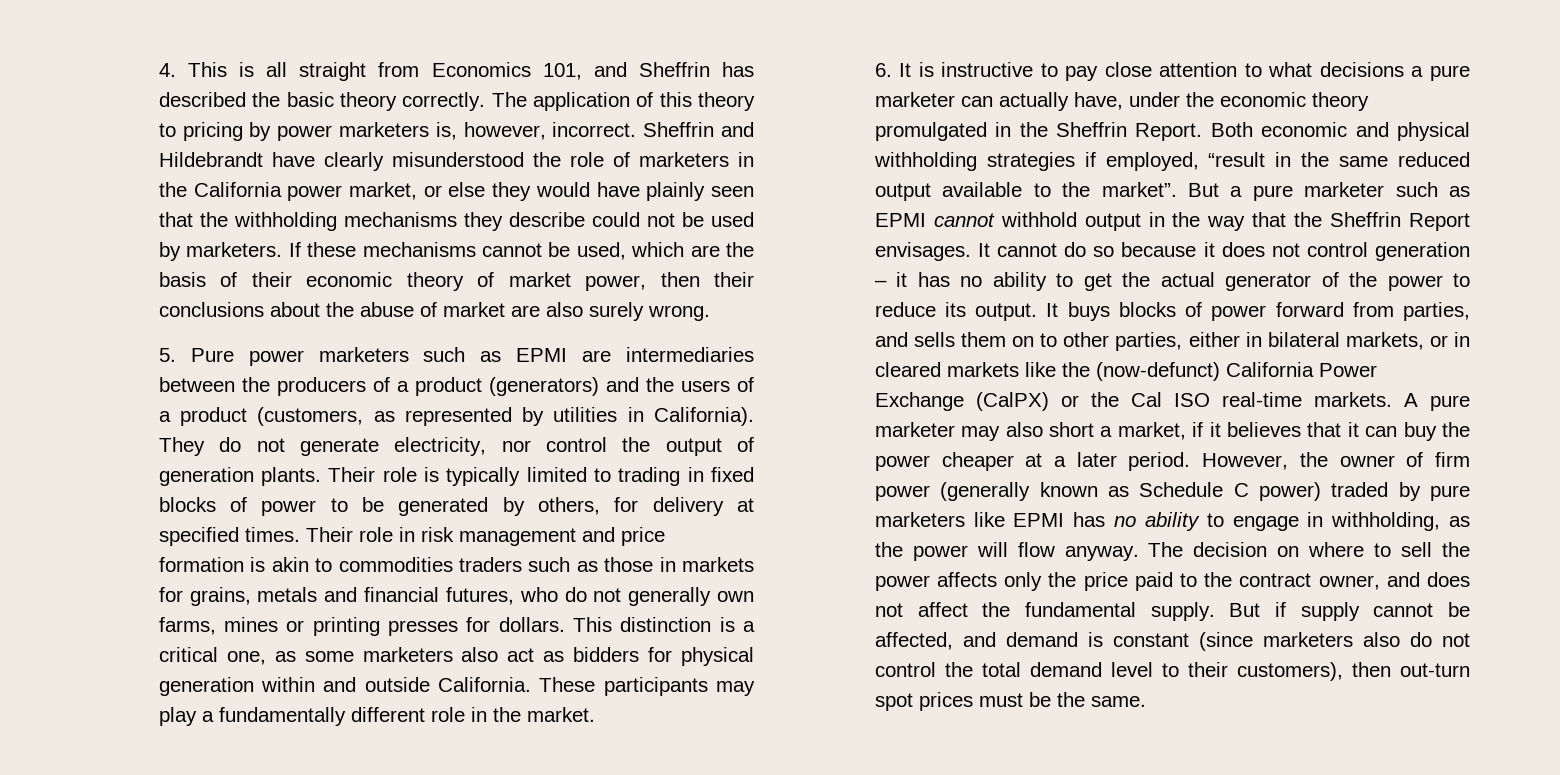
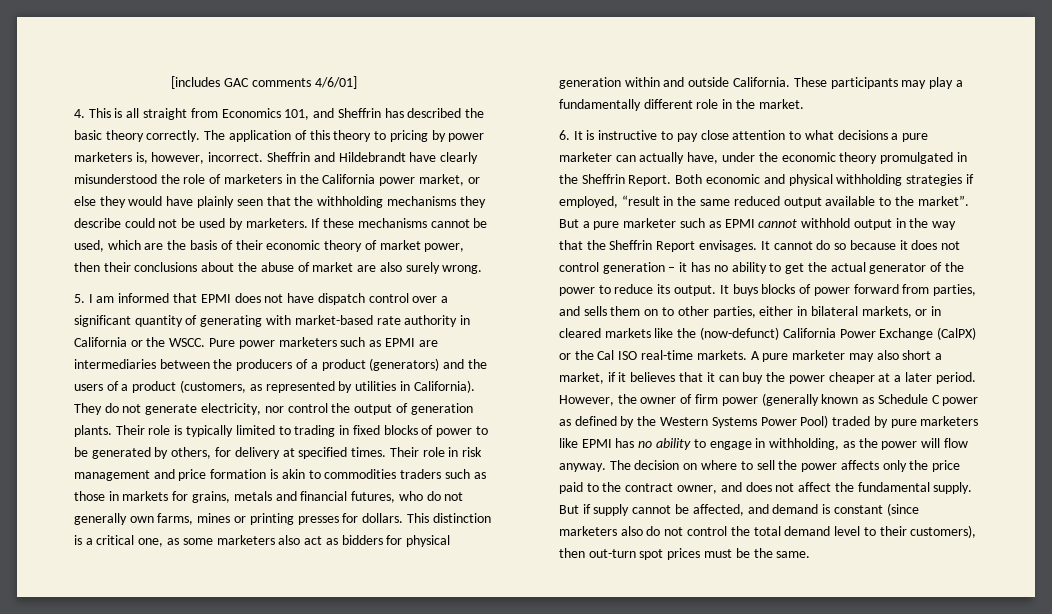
+ [includes GAC comments 4/6/01]
- 5. Pure power marketers such as EPMI are intermediaries between the producers of a product (generators) and the users of a product (customers, as represented by utilities in California).
+ 5. I am informed that EPMI does not have dispatch control over a significant quantity of generating with market-based rate authority in California or the WSCC. Pure power marketers such as EPMI are intermediaries between the producers of a product (generators) and the users of a product (customers, as represented by utilities in California).
- However, the owner of firm power (generally known as Schedule C power) traded by pure marketers like EPMI has no ability to engage in withholding, as the power will flow anyway.
+ However, the owner of firm power (generally known as Schedule C power as defined by the Western Systems Power Pool) traded by pure marketers like EPMI has no ability to engage in withholding, as the power will flow anyway.

